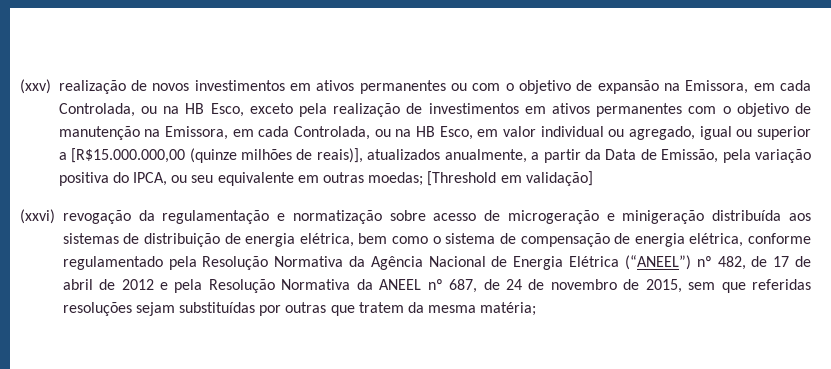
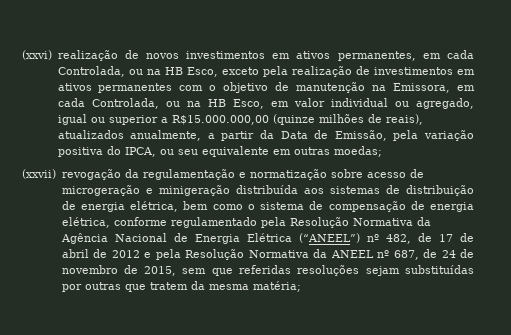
- (xxv) realização de novos investimentos em ativos permanentes ou com o objetivo de expansão na Emissora, em cada Controlada, ou na HB Esco, exceto pela realização de investimentos em ativos permanentes com o objetivo de manutenção na Emissora, em cada Controlada, ou na HB Esco, em valor individual ou agregado, igual ou superior a [R$15.000.000,00 (quinze milhões de reais)], atualizados anualmente, a partir da Data de Emissão, pela variação positiva do IPCA, ou seu equivalente em outras moedas; [Threshold em validação]
- (xxvi) revogação da regulamentação e normatização sobre acesso de microgeração e minigeração distribuída aos sistemas de distribuição de energia elétrica, bem como o sistema de compensação de energia elétrica, conforme regulamentado pela Resolução Normativa da Agência Nacional de Energia Elétrica (“ANEEL”) nº 482, de 17 de abril de 2012 e pela Resolução Normativa da ANEEL nº 687, de 24 de novembro de 2015, sem que referidas resoluções sejam substituídas por outras que tratem da mesma matéria;
+ (xxvi) realização de novos investimentos em ativos permanentes, em cada Controlada, ou na HB Esco, exceto pela realização de investimentos em ativos permanentes com o objetivo de manutenção na Emissora, em cada Controlada, ou na HB Esco, em valor individual ou agregado, igual ou superior a R$15.000.000,00 (quinze milhões de reais), atualizados anualmente, a partir da Data de Emissão, pela variação positiva do IPCA, ou seu equivalente em outras moedas;
+ (xxvii) revogação da regulamentação e normatização sobre acesso de microgeração e minigeração distribuída aos sistemas de distribuição de energia elétrica, bem como o sistema de compensação de energia elétrica, conforme regulamentado pela Resolução Normativa da Agência Nacional de Energia Elétrica (“ANEEL”) nº 482, de 17 de abril de 2012 e pela Resolução Normativa da ANEEL nº 687, de 24 de novembro de 2015, sem que referidas resoluções sejam substituídas por outras que tratem da mesma matéria;

